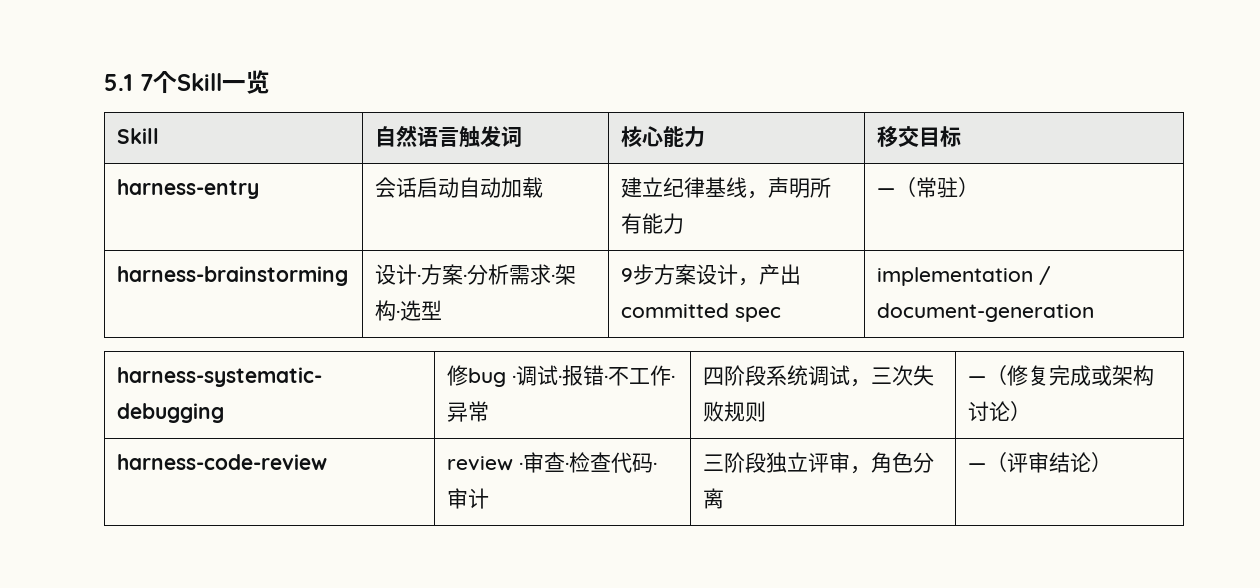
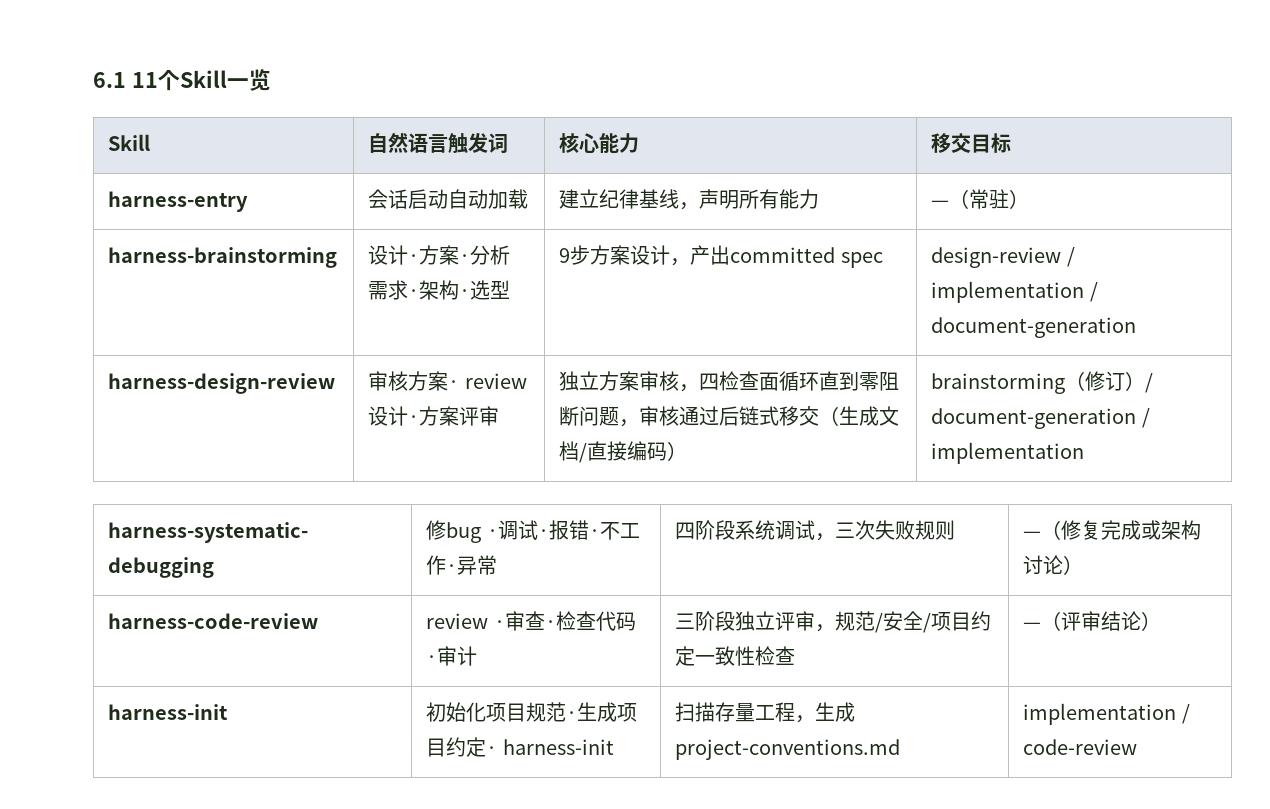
- 5.1 7个Skill一览
+ 6.1 11个Skill一览
- harness-brainstorming | 设计·方案·分析需求·架构·选型 | 9步方案设计，产出committed spec | implementation / document-generation
+ harness-brainstorming | 设计·方案·分析需求·架构·选型 | 9步方案设计，产出committed spec | design-review / implementation / document-generation
+ harness-design-review | 审核方案· review设计·方案评审 | 独立方案审核，四检查面循环直到零阻断问题，审核通过后链式移交（生成文档/直接编码） | brainstorming（修订）/ document-generation / implementation
- harness-code-review | review ·审查·检查代码·审计 | 三阶段独立评审，角色分离 | —（评审结论）
+ harness-code-review | review ·审查·检查代码·审计 | 三阶段独立评审，规范/安全/项目约定一致性检查 | —（评审结论）
+ harness-init | 初始化项目规范·生成项目约定· harness-init | 扫描存量工程，生成project-conventions.md | implementation / code-review

